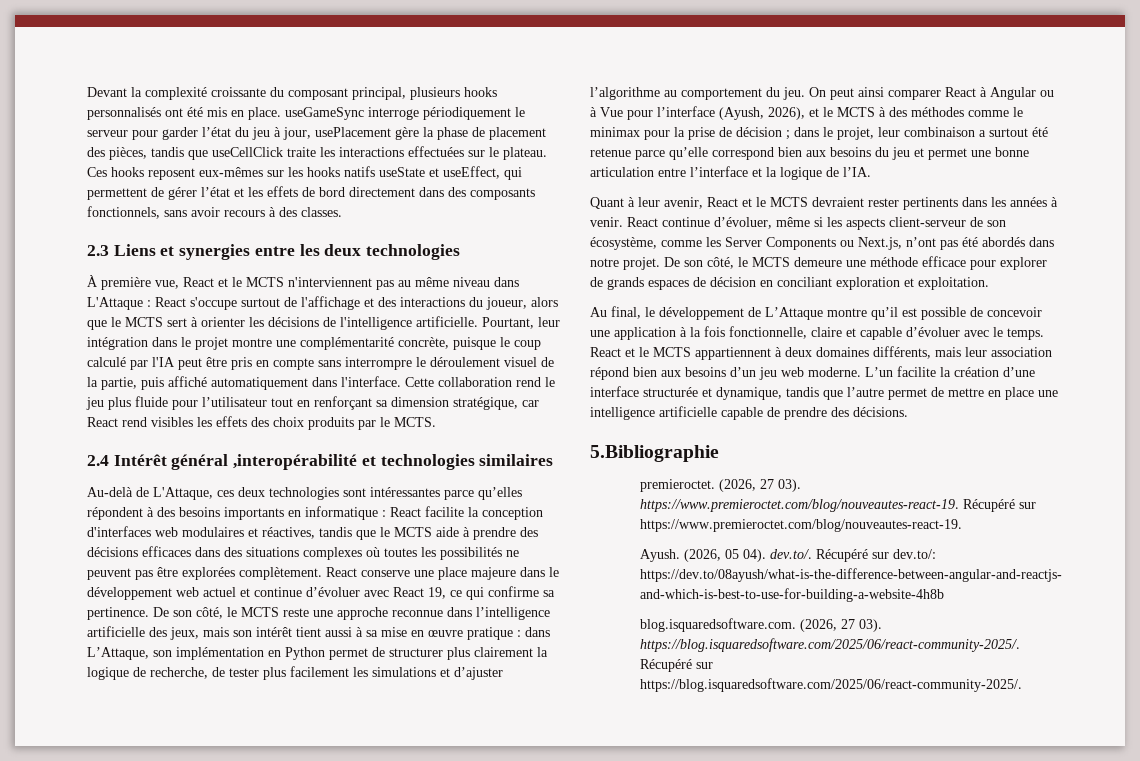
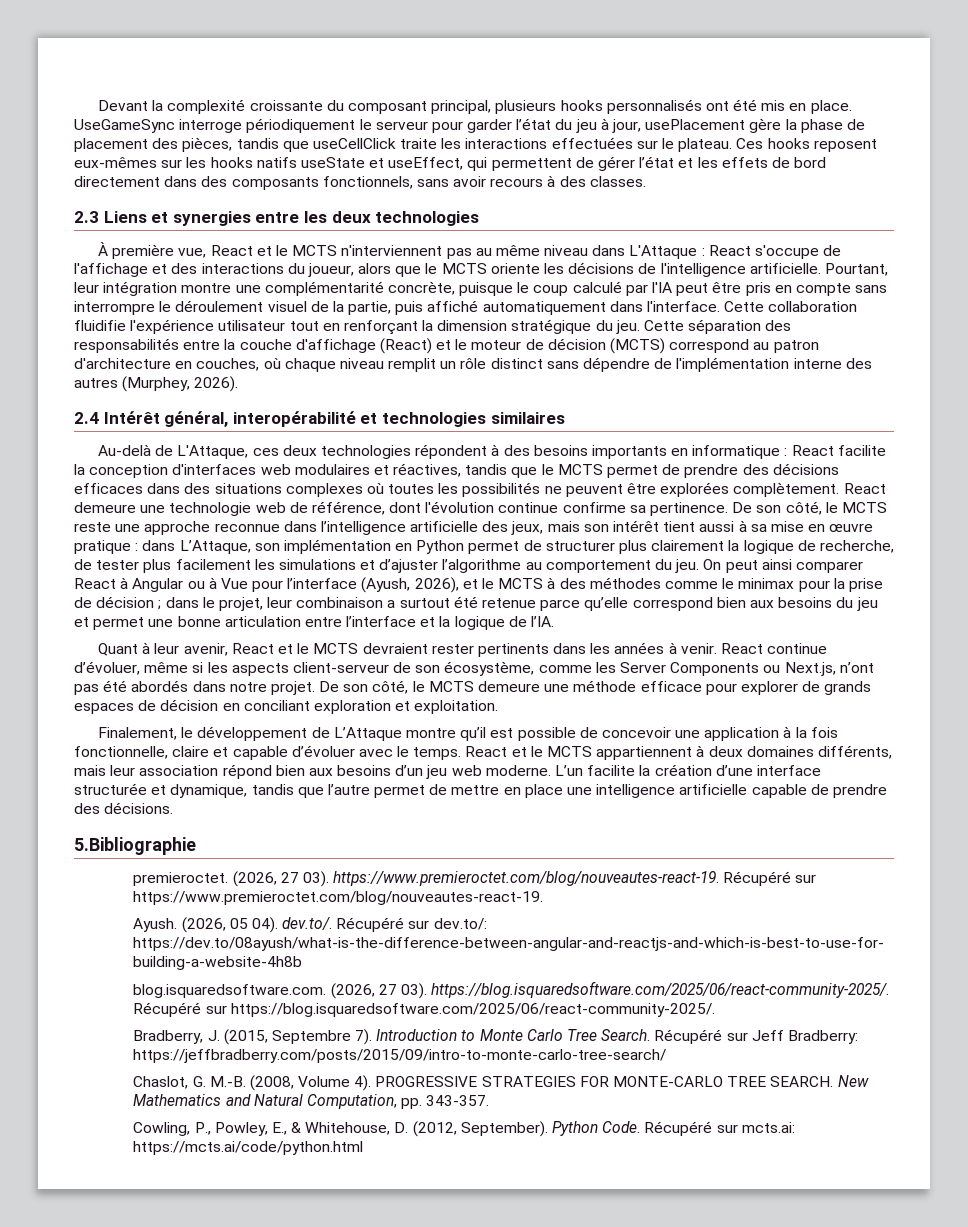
- Devant la complexité croissante du composant principal, plusieurs hooks personnalisés ont été mis en place. useGameSync interroge périodiquement le serveur pour garder l’état du jeu à jour, usePlacement gère la phase de placement des pièces, tandis que useCellClick traite les interactions effectuées sur le plateau.
+ Devant la complexité croissante du composant principal, plusieurs hooks personnalisés ont été mis en place. UseGameSync interroge périodiquement le serveur pour garder l’état du jeu à jour, usePlacement gère la phase de placement des pièces, tandis que useCellClick traite les interactions effectuées sur le plateau.
- À première vue, React et le MCTS n'interviennent pas au même niveau dans L'Attaque : React s'occupe surtout de l'affichage et des interactions du joueur, alors que le MCTS sert à orienter les décisions de l'intelligence artificielle.
+ À première vue, React et le MCTS n'interviennent pas au même niveau dans L'Attaque : React s'occupe de l'affichage et des interactions du joueur, alors que le MCTS oriente les décisions de l'intelligence artificielle.
- Pourtant, leur intégration dans le projet montre une complémentarité concrète, puisque le coup calculé par l'IA peut être pris en compte sans interrompre le déroulement visuel de la partie, puis affiché automatiquement dans l'interface.
+ Pourtant, leur intégration montre une complémentarité concrète, puisque le coup calculé par l'IA peut être pris en compte sans interrompre le déroulement visuel de la partie, puis affiché automatiquement dans l'interface.
- Cette collaboration rend le jeu plus fluide pour l’utilisateur tout en renforçant sa dimension stratégique, car React rend visibles les effets des choix produits par le MCTS.
+ Cette collaboration fluidifie l'expérience utilisateur tout en renforçant la dimension stratégique du jeu. Cette séparation des responsabilités entre la couche d'affichage (React) et le moteur de décision (MCTS) correspond au patron d'architecture en couches, où chaque niveau remplit un rôle distinct sans dépendre de l'implémentation interne des autres (Murphey, 2026).
- 2.4 Intérêt général ,interopérabilité et technologies similaires
+ 2.4 Intérêt général, interopérabilité et technologies similaires
- Au-delà de L'Attaque, ces deux technologies sont intéressantes parce qu’elles répondent à des besoins importants en informatique : React facilite la conception d'interfaces web modulaires et réactives, tandis que le MCTS aide à prendre des décisions efficaces dans des situations complexes où toutes les possibilités ne peuvent pas être explorées complètement.
+ Au-delà de L'Attaque, ces deux technologies répondent à des besoins importants en informatique : React facilite la conception d'interfaces web modulaires et réactives, tandis que le MCTS permet de prendre des décisions efficaces dans des situations complexes où toutes les possibilités ne peuvent être explorées complètement.
- React conserve une place majeure dans le développement web actuel et continue d’évoluer avec React 19, ce qui confirme sa pertinence.
+ React demeure une technologie web de référence, dont l'évolution continue confirme sa pertinence.
- Au final, le développement de L’Attaque montre qu’il est possible de concevoir une application à la fois fonctionnelle, claire et capable d’évoluer avec le temps.
+ Finalement, le développement de L’Attaque montre qu’il est possible de concevoir une application à la fois fonctionnelle, claire et capable d’évoluer avec le temps.
+ Bradberry, J. (2015, Septembre 7). Introduction to Monte Carlo Tree Search. Récupéré sur Jeff Bradberry: https://jeffbradberry.com/posts/2015/09/intro-to-monte-carlo-tree-search/
+ Chaslot, G. M.-B. (2008, Volume 4). PROGRESSIVE STRATEGIES FOR MONTE-CARLO TREE SEARCH. New Mathematics and Natural Computation, pp. 343-357.
+ Cowling, P., Powley, E., & Whitehouse, D. (2012, September). Python Code. Récupéré sur mcts.ai: https://mcts.ai/code/python.html

